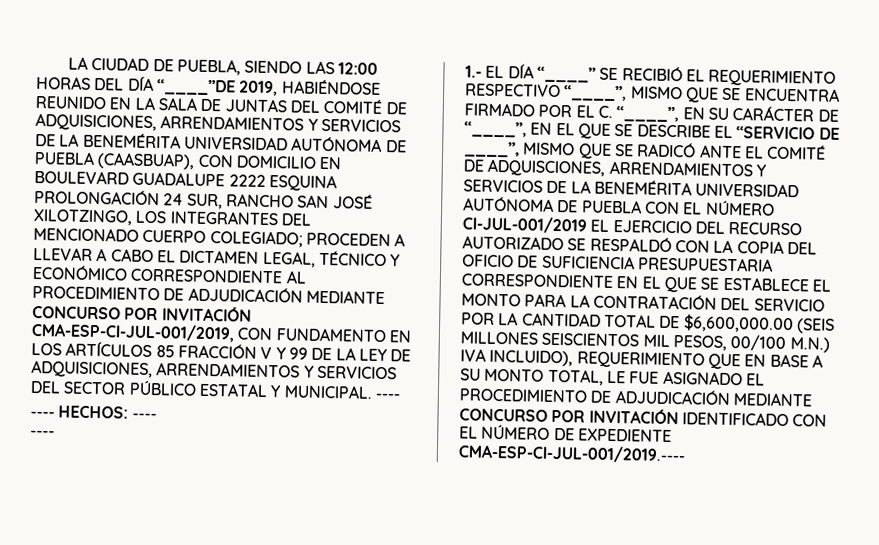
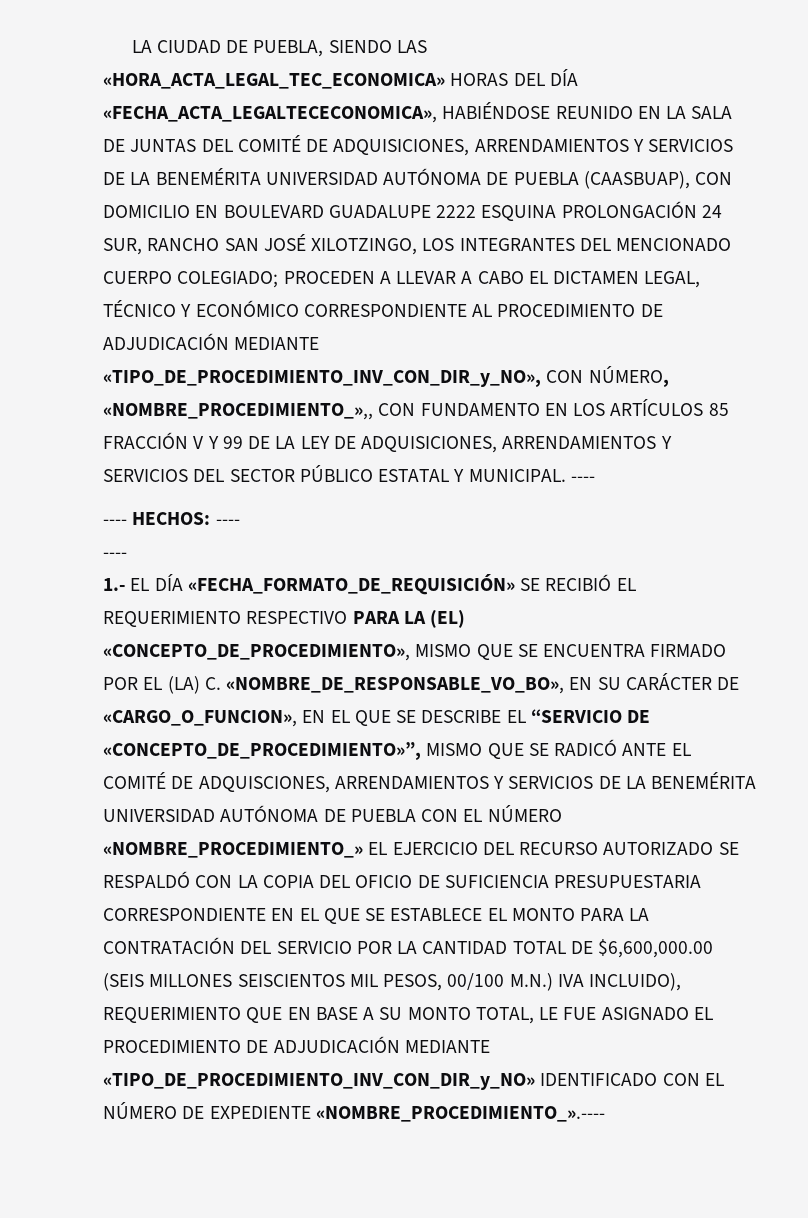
- LA CIUDAD DE PUEBLA, SIENDO LAS 12:00 HORAS DEL DÍA “____”DE 2019, HABIÉNDOSE REUNIDO EN LA SALA DE JUNTAS DEL COMITÉ DE ADQUISICIONES, ARRENDAMIENTOS Y SERVICIOS DE LA BENEMÉRITA UNIVERSIDAD AUTÓNOMA DE PUEBLA (CAASBUAP), CON DOMICILIO EN BOULEVARD GUADALUPE 2222 ESQUINA PROLONGACIÓN 24 SUR, RANCHO SAN JOSÉ XILOTZINGO, LOS INTEGRANTES DEL MENCIONADO CUERPO COLEGIADO;
+ LA CIUDAD DE PUEBLA, SIENDO LAS «HORA_ACTA_LEGAL_TEC_ECONOMICA» HORAS DEL DÍA «FECHA_ACTA_LEGALTECECONOMICA», HABIÉNDOSE REUNIDO EN LA SALA DE JUNTAS DEL COMITÉ DE ADQUISICIONES, ARRENDAMIENTOS Y SERVICIOS DE LA BENEMÉRITA UNIVERSIDAD AUTÓNOMA DE PUEBLA (CAASBUAP), CON DOMICILIO EN BOULEVARD GUADALUPE 2222 ESQUINA PROLONGACIÓN 24 SUR, RANCHO SAN JOSÉ XILOTZINGO, LOS INTEGRANTES DEL MENCIONADO CUERPO COLEGIADO;
- PROCEDEN A LLEVAR A CABO EL DICTAMEN LEGAL, TÉCNICO Y ECONÓMICO CORRESPONDIENTE AL PROCEDIMIENTO DE ADJUDICACIÓN MEDIANTE CONCURSO POR INVITACIÓN CMA-ESP-CI-JUL-001/2019, CON FUNDAMENTO EN LOS ARTÍCULOS 85 FRACCIÓN V Y 99 DE LA LEY DE ADQUISICIONES, ARRENDAMIENTOS Y SERVICIOS DEL SECTOR PÚBLICO ESTATAL Y MUNICIPAL.
+ PROCEDEN A LLEVAR A CABO EL DICTAMEN LEGAL, TÉCNICO Y ECONÓMICO CORRESPONDIENTE AL PROCEDIMIENTO DE ADJUDICACIÓN MEDIANTE «TIPO_DE_PROCEDIMIENTO_INV_CON_DIR_y_NO», CON NÚMERO, «NOMBRE_PROCEDIMIENTO_»,, CON FUNDAMENTO EN LOS ARTÍCULOS 85 FRACCIÓN V Y 99 DE LA LEY DE ADQUISICIONES, ARRENDAMIENTOS Y SERVICIOS DEL SECTOR PÚBLICO ESTATAL Y MUNICIPAL.
- 1.- EL DÍA “____” SE RECIBIÓ EL REQUERIMIENTO RESPECTIVO “____”, MISMO QUE SE ENCUENTRA FIRMADO POR EL C. “____”, EN SU CARÁCTER DE “____”, EN EL QUE SE DESCRIBE EL “SERVICIO DE ____”, MISMO QUE SE RADICÓ ANTE EL COMITÉ DE ADQUISCIONES, ARRENDAMIENTOS Y SERVICIOS DE LA BENEMÉRITA UNIVERSIDAD AUTÓNOMA DE PUEBLA CON EL NÚMERO CI-JUL-001/2019 EL EJERCICIO DEL RECURSO AUTORIZADO SE RESPALDÓ CON LA COPIA DEL OFICIO DE SUFICIENCIA PRESUPUESTARIA CORRESPONDIENTE EN EL QUE SE ESTABLECE EL MONTO PARA LA CONTRATACIÓN DEL SERVICIO POR LA CANTIDAD TOTAL DE $6,600,000.00 (SEIS MILLONES SEISCIENTOS MIL PESOS, 00/100 M.N.) IVA INCLUIDO), REQUERIMIENTO QUE EN BASE A SU MONTO TOTAL, LE FUE ASIGNADO EL PROCEDIMIENTO DE ADJUDICACIÓN MEDIANTE CONCURSO POR INVITACIÓN IDENTIFICADO CON EL NÚMERO DE EXPEDIENTE CMA-ESP-CI-JUL-001/2019.----
+ 1.- EL DÍA «FECHA_FORMATO_DE_REQUISICIÓN» SE RECIBIÓ EL REQUERIMIENTO RESPECTIVO PARA LA (EL) «CONCEPTO_DE_PROCEDIMIENTO», MISMO QUE SE ENCUENTRA FIRMADO POR EL (LA) C. «NOMBRE_DE_RESPONSABLE_VO_BO», EN SU CARÁCTER DE «CARGO_O_FUNCION», EN EL QUE SE DESCRIBE EL “SERVICIO DE «CONCEPTO_DE_PROCEDIMIENTO»”, MISMO QUE SE RADICÓ ANTE EL COMITÉ DE ADQUISCIONES, ARRENDAMIENTOS Y SERVICIOS DE LA BENEMÉRITA UNIVERSIDAD AUTÓNOMA DE PUEBLA CON EL NÚMERO «NOMBRE_PROCEDIMIENTO_» EL EJERCICIO DEL RECURSO AUTORIZADO SE RESPALDÓ CON LA COPIA DEL OFICIO DE SUFICIENCIA PRESUPUESTARIA CORRESPONDIENTE EN EL QUE SE ESTABLECE EL MONTO PARA LA CONTRATACIÓN DEL SERVICIO POR LA CANTIDAD TOTAL DE $6,600,000.00 (SEIS MILLONES SEISCIENTOS MIL PESOS, 00/100 M.N.) IVA INCLUIDO), REQUERIMIENTO QUE EN BASE A SU MONTO TOTAL, LE FUE ASIGNADO EL PROCEDIMIENTO DE ADJUDICACIÓN MEDIANTE «TIPO_DE_PROCEDIMIENTO_INV_CON_DIR_y_NO» IDENTIFICADO CON EL NÚMERO DE EXPEDIENTE «NOMBRE_PROCEDIMIENTO_».----

